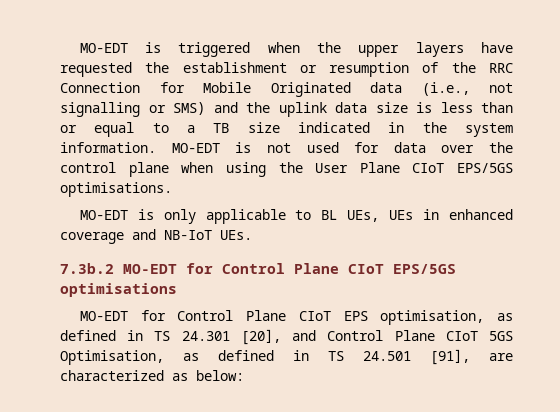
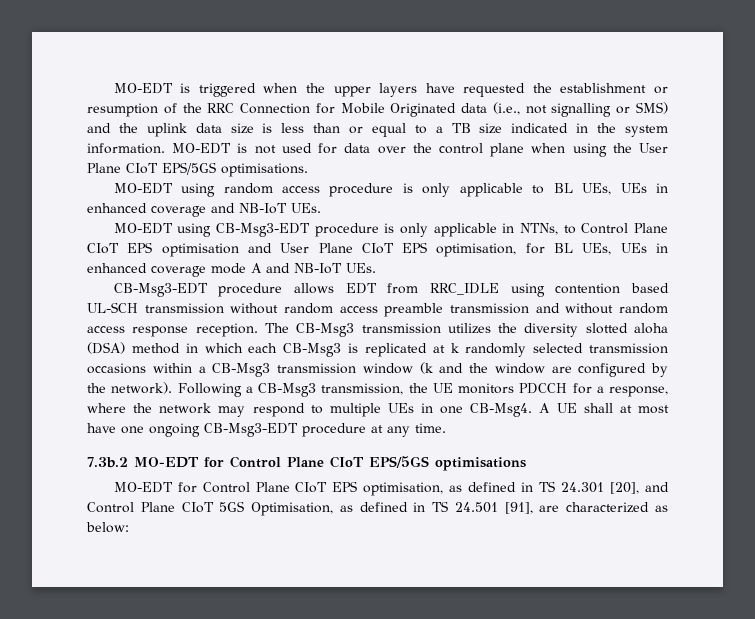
- MO-EDT is only applicable to BL UEs, UEs in enhanced coverage and NB-IoT UEs.
+ MO-EDT using random access procedure is only applicable to BL UEs, UEs in enhanced coverage and NB-IoT UEs.
+ MO-EDT using CB-Msg3-EDT procedure is only applicable in NTNs, to Control Plane CIoT EPS optimisation and User Plane CIoT EPS optimisation, for BL UEs, UEs in enhanced coverage mode A and NB-IoT UEs.
+ CB-Msg3-EDT procedure allows EDT from RRC_IDLE using contention based UL-SCH transmission without random access preamble transmission and without random access response reception. The CB-Msg3 transmission utilizes the diversity slotted aloha (DSA) method in which each CB-Msg3 is replicated at k randomly selected transmission occasions within a CB-Msg3 transmission window (k and the window are configured by the network). Following a CB-Msg3 transmission, the UE monitors PDCCH for a response, where the network may respond to multiple UEs in one CB-Msg4. A UE shall at most have one ongoing CB-Msg3-EDT procedure at any time.

